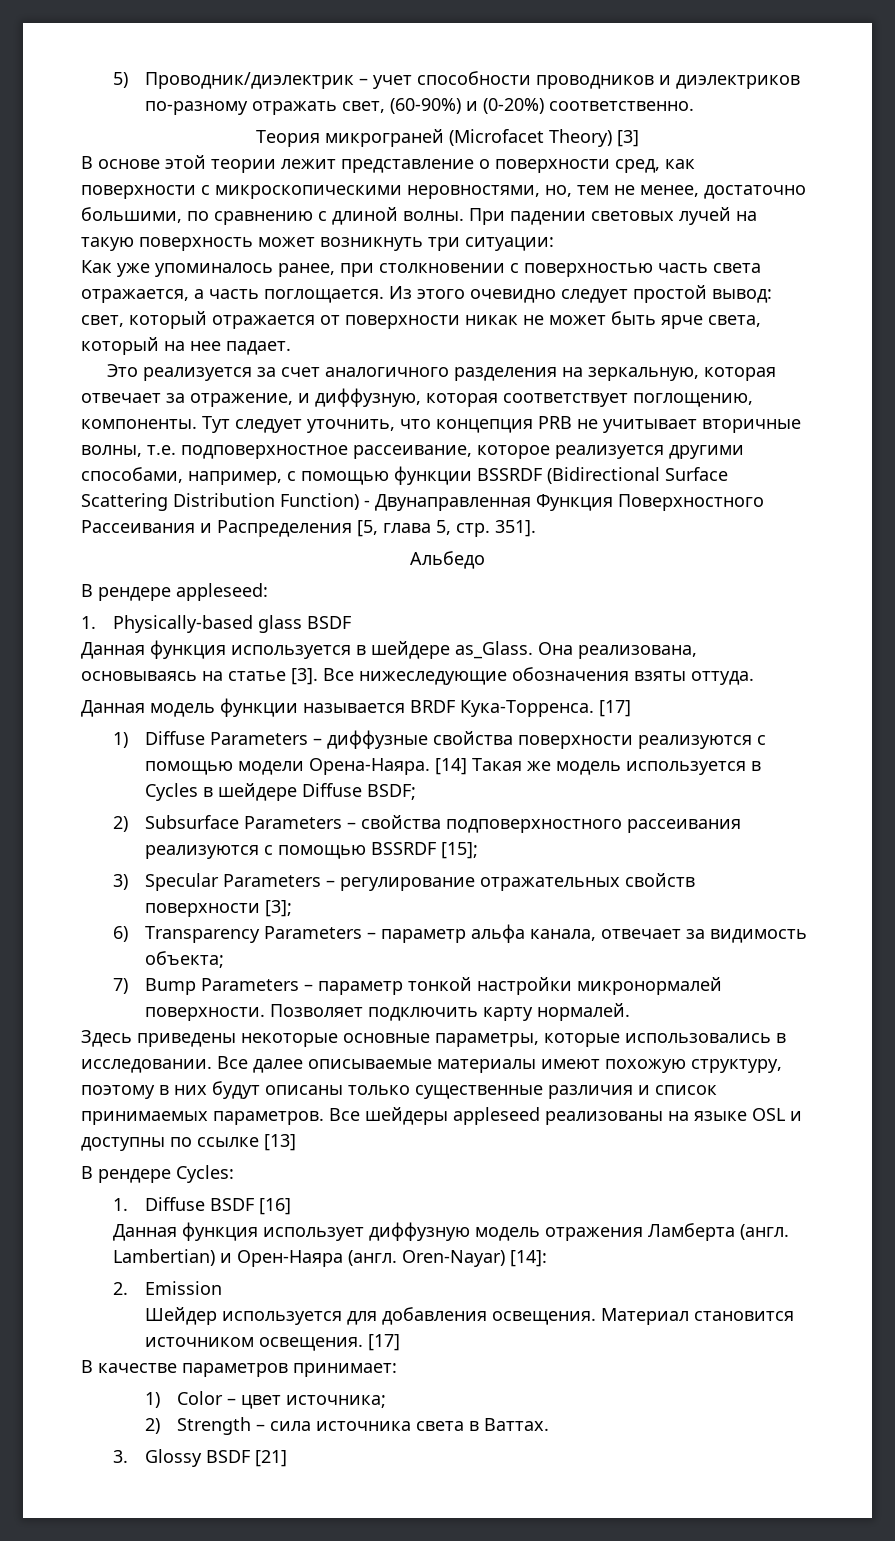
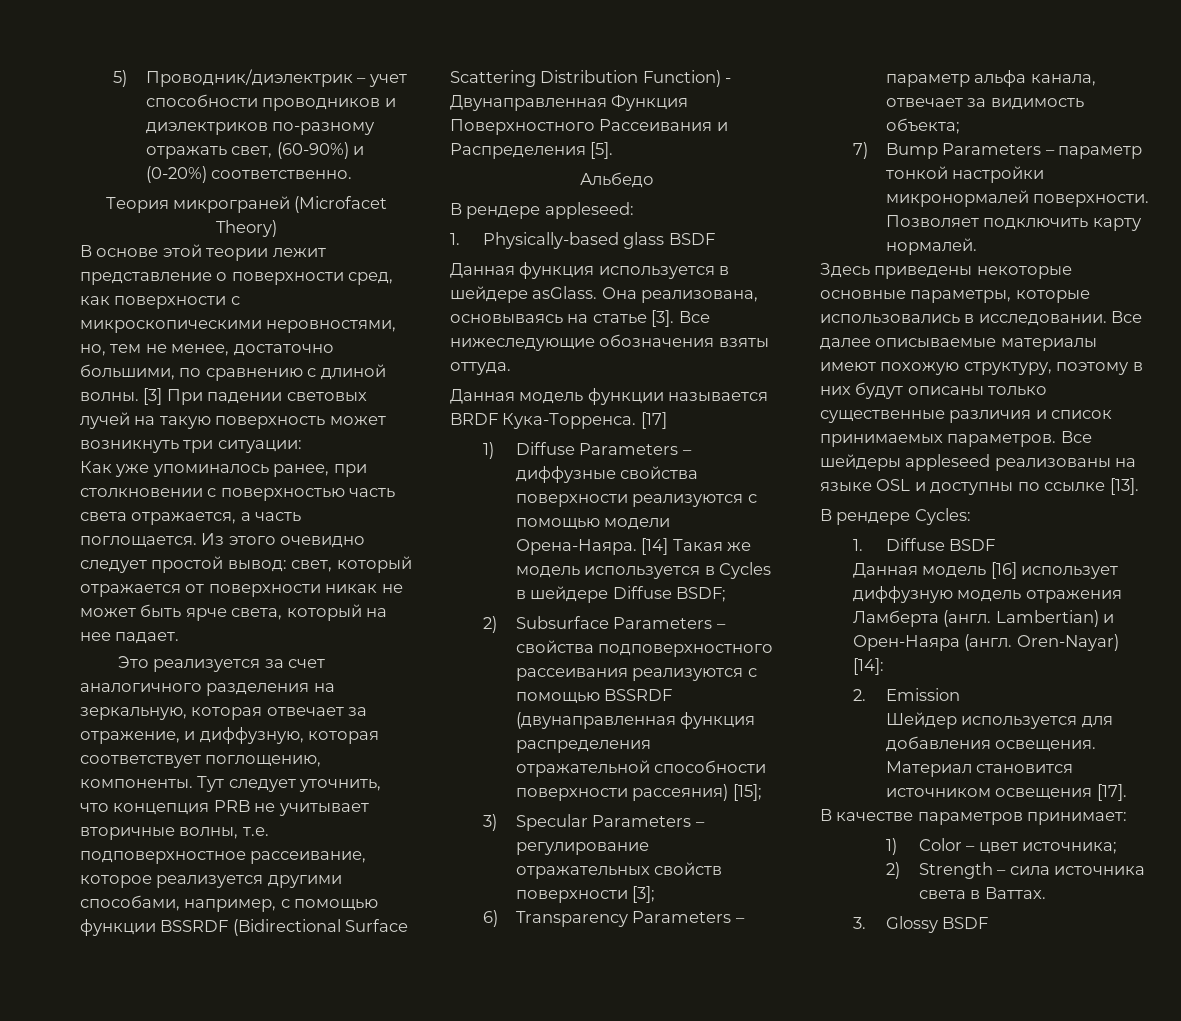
- Теория микрограней (Microfacet Theory) [3]
+ Теория микрограней (Microfacet Theory)
- При падении световых лучей на такую поверхность может возникнуть три ситуации:
+ [3] При падении световых лучей на такую поверхность может возникнуть три ситуации:
- Тут следует уточнить, что концепция PRB не учитывает вторичные волны, т.е. подповерхностное рассеивание, которое реализуется другими способами, например, с помощью функции BSSRDF (Bidirectional Surface Scattering Distribution Function) - Двунаправленная Функция Поверхностного Рассеивания и Распределения [5, глава 5, стр. 351].
+ Тут следует уточнить, что концепция PRB не учитывает вторичные волны, т.е. подповерхностное рассеивание, которое реализуется другими способами, например, с помощью функции BSSRDF (Bidirectional Surface Scattering Distribution Function) - Двунаправленная Функция Поверхностного Рассеивания и Распределения [5].
- Данная функция используется в шейдере as_Glass.
+ Данная функция используется в шейдере asGlass.
- 2) Subsurface Parameters – свойства подповерхностного рассеивания реализуются с помощью BSSRDF [15];
+ 2) Subsurface Parameters – свойства подповерхностного рассеивания реализуются с помощью BSSRDF (двунаправленная функция распределения отражательной способности поверхности рассеяния) [15];
- Все шейдеры appleseed реализованы на языке OSL и доступны по ссылке [13]
+ Все шейдеры appleseed реализованы на языке OSL и доступны по ссылке [13].
- 1. Diffuse BSDF [16]
- Данная функция использует диффузную модель отражения Ламберта (англ.
+ 1. Diffuse BSDF
+ Данная модель [16] использует диффузную модель отражения Ламберта (англ.
- Материал становится источником освещения. [17]
+ Материал становится источником освещения [17].
- 3. Glossy BSDF [21]
+ 3. Glossy BSDF

